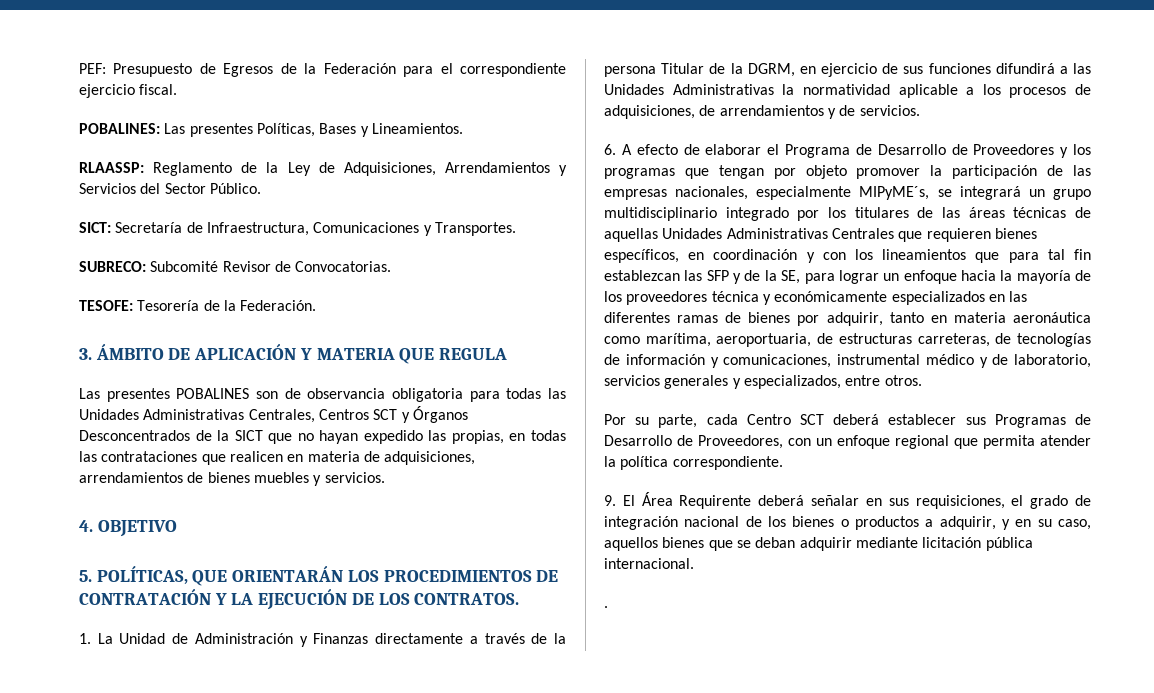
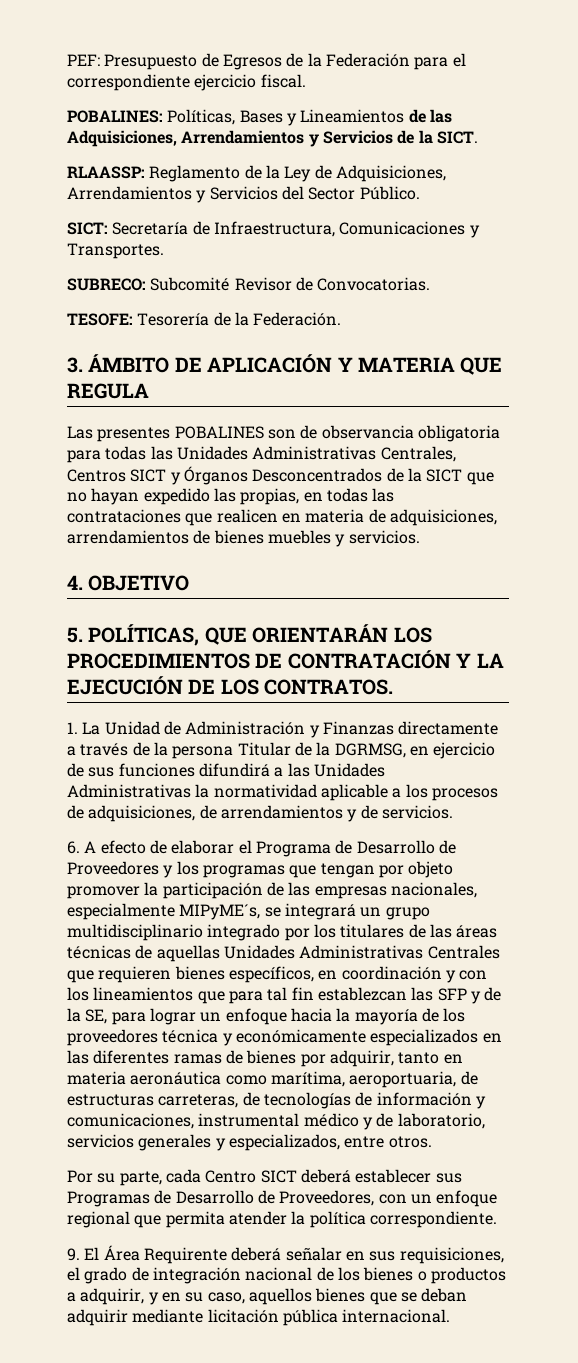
- POBALINES: Las presentes Políticas, Bases y Lineamientos.
+ POBALINES: Políticas, Bases y Lineamientos de las Adquisiciones, Arrendamientos y Servicios de la SICT.
- Las presentes POBALINES son de observancia obligatoria para todas las Unidades Administrativas Centrales, Centros SCT y Órganos Desconcentrados de la SICT que no hayan expedido las propias, en todas las contrataciones que realicen en materia de adquisiciones, arrendamientos de bienes muebles y servicios.
+ Las presentes POBALINES son de observancia obligatoria para todas las Unidades Administrativas Centrales, Centros SICT y Órganos Desconcentrados de la SICT que no hayan expedido las propias, en todas las contrataciones que realicen en materia de adquisiciones, arrendamientos de bienes muebles y servicios.
- 1. La Unidad de Administración y Finanzas directamente a través de la persona Titular de la DGRM, en ejercicio de sus funciones difundirá a las Unidades Administrativas la normatividad aplicable a los procesos de adquisiciones, de arrendamientos y de servicios.
+ 1. La Unidad de Administración y Finanzas directamente a través de la persona Titular de la DGRMSG, en ejercicio de sus funciones difundirá a las Unidades Administrativas la normatividad aplicable a los procesos de adquisiciones, de arrendamientos y de servicios.
- Por su parte, cada Centro SCT deberá establecer sus Programas de Desarrollo de Proveedores, con un enfoque regional que permita atender la política correspondiente.
+ Por su parte, cada Centro SICT deberá establecer sus Programas de Desarrollo de Proveedores, con un enfoque regional que permita atender la política correspondiente.
- .

